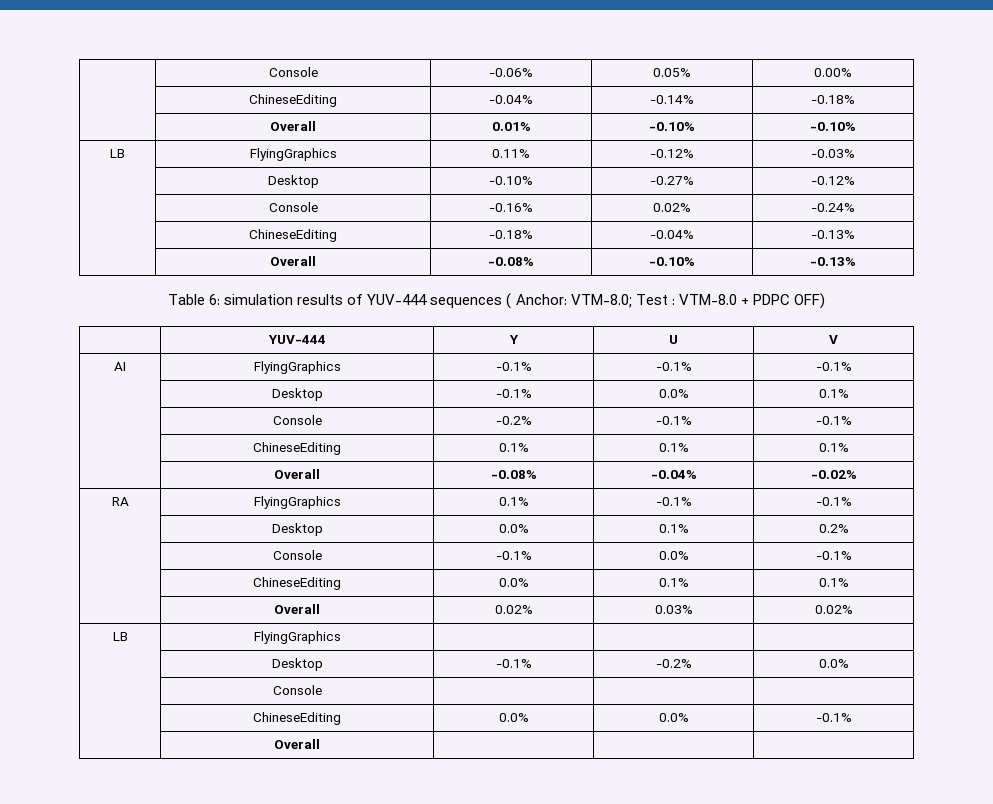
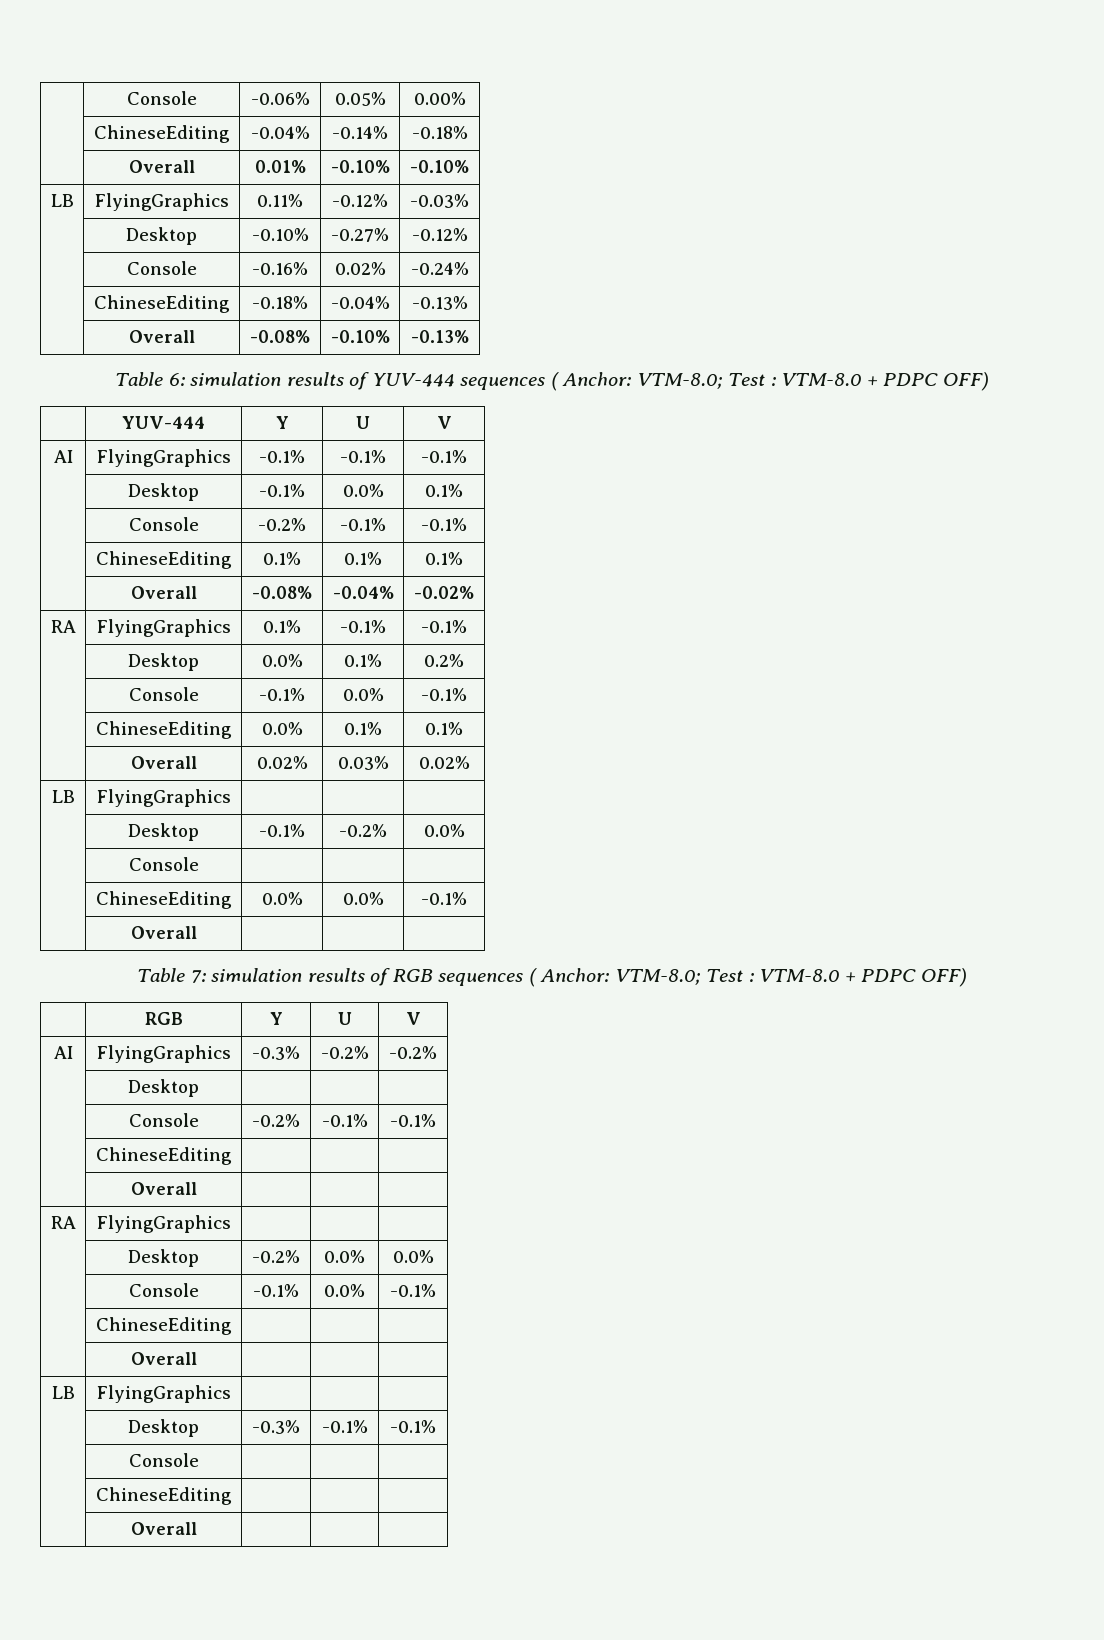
+ Table 7: simulation results of RGB sequences ( Anchor: VTM-8.0; Test : VTM-8.0 + PDPC OFF)
+ | RGB | Y | U | V
+ AI | FlyingGraphics | -0.3% | -0.2% | -0.2%
+ | Desktop | | |
+ | Console | -0.2% | -0.1% | -0.1%
+ | ChineseEditing | | |
+ | Overall | | |
+ RA | FlyingGraphics | | |
+ | Desktop | -0.2% | 0.0% | 0.0%
+ | Console | -0.1% | 0.0% | -0.1%
+ | ChineseEditing | | |
+ | Overall | | |
+ LB | FlyingGraphics | | |
+ | Desktop | -0.3% | -0.1% | -0.1%
+ | Console | | |
+ | ChineseEditing | | |
+ | Overall | | |

